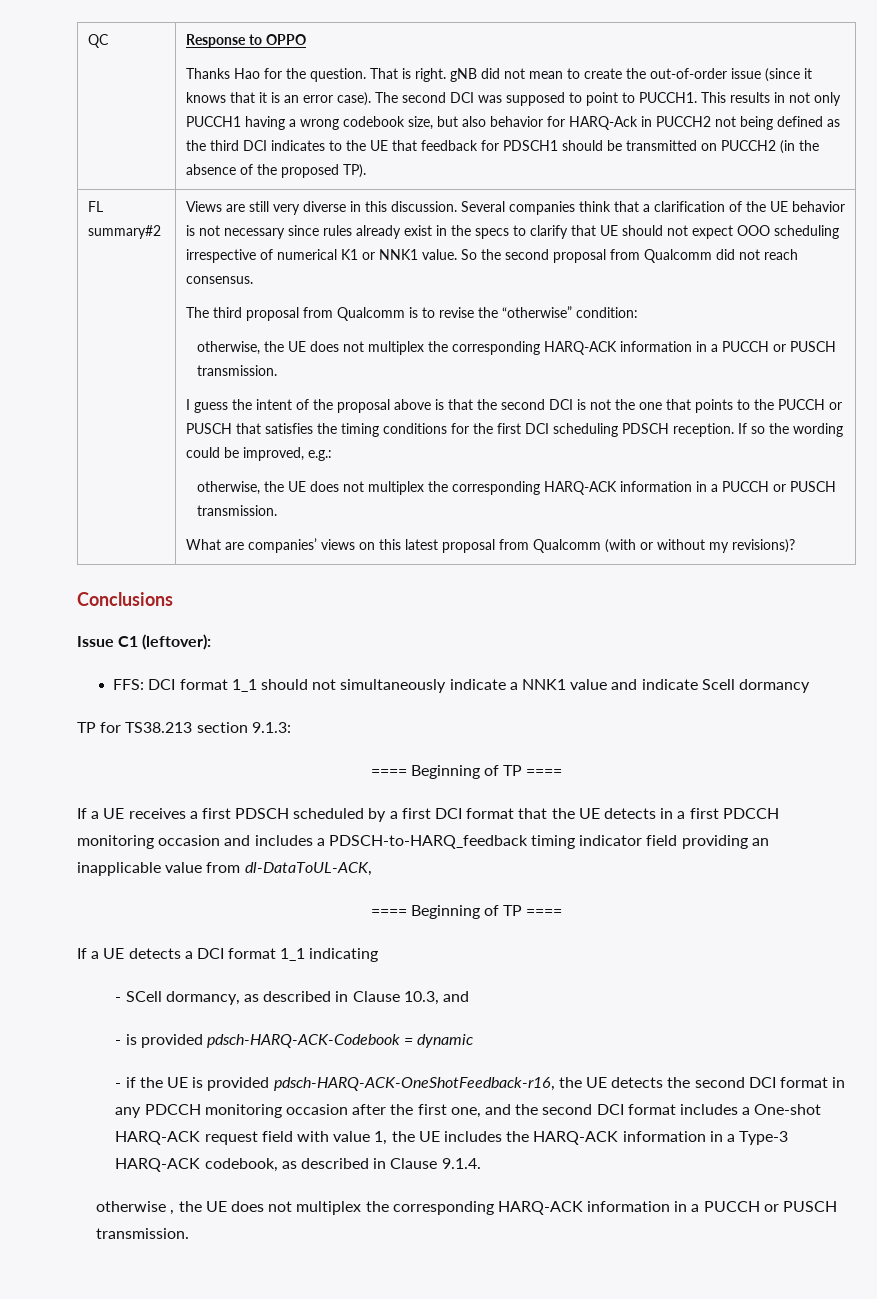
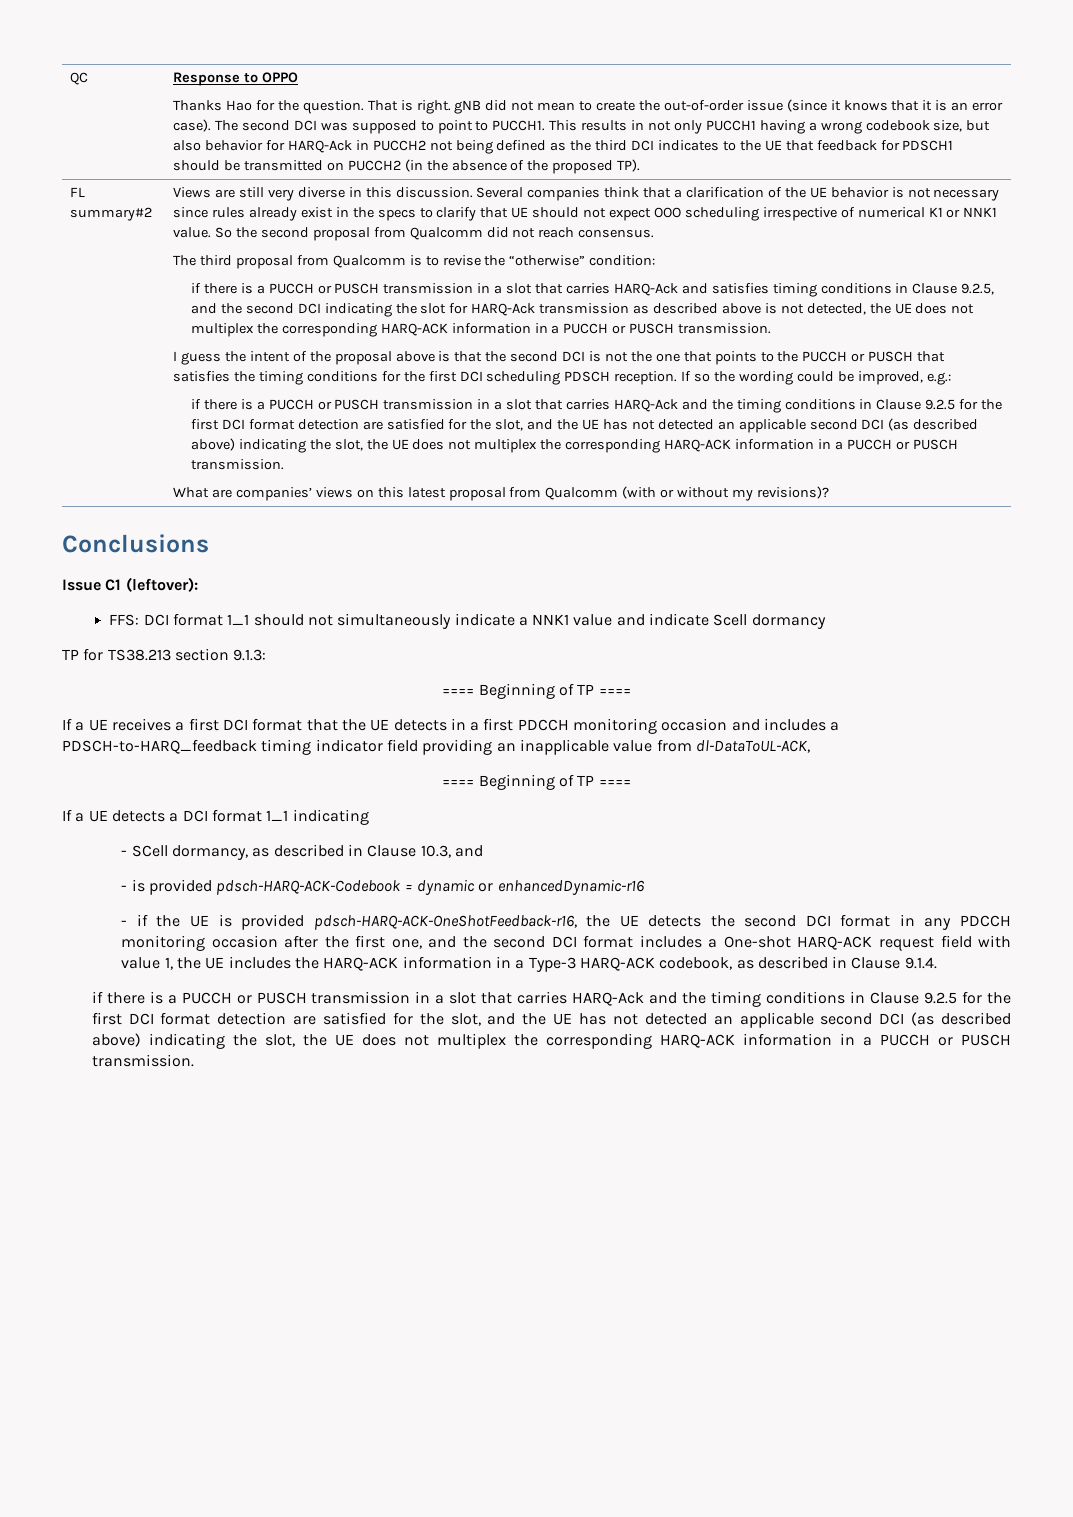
  The third proposal from Qualcomm is to revise the “otherwise” condition:
- otherwise, the UE does not multiplex the corresponding HARQ-ACK information in a PUCCH or PUSCH transmission.
+ if there is a PUCCH or PUSCH transmission in a slot that carries HARQ-Ack and satisfies timing conditions in Clause 9.2.5, and the second DCI indicating the slot for HARQ-Ack transmission as described above is not detected, the UE does not multiplex the corresponding HARQ-ACK information in a PUCCH or PUSCH transmission.
  If so the wording could be improved, e.g.:
- otherwise, the UE does not multiplex the corresponding HARQ-ACK information in a PUCCH or PUSCH transmission.
+ if there is a PUCCH or PUSCH transmission in a slot that carries HARQ-Ack and the timing conditions in Clause 9.2.5 for the first DCI format detection are satisfied for the slot, and the UE has not detected an applicable second DCI (as described above) indicating the slot, the UE does not multiplex the corresponding HARQ-ACK information in a PUCCH or PUSCH transmission.
- If a UE receives a first PDSCH scheduled by a first DCI format that the UE detects in a first PDCCH monitoring occasion and includes a PDSCH-to-HARQ_feedback timing indicator field providing an inapplicable value from dl-DataToUL-ACK,
+ If a UE receives a first DCI format that the UE detects in a first PDCCH monitoring occasion and includes a PDSCH-to-HARQ_feedback timing indicator field providing an inapplicable value from dl-DataToUL-ACK,
- - is provided pdsch-HARQ-ACK-Codebook = dynamic
+ - is provided pdsch-HARQ-ACK-Codebook = dynamic or enhancedDynamic-r16
  - if the UE is provided pdsch-HARQ-ACK-OneShotFeedback-r16, the UE detects the second DCI format in any PDCCH monitoring occasion after the first one, and the second DCI format includes a One-shot HARQ-ACK request field with value 1, the UE includes the HARQ-ACK information in a Type-3 HARQ-ACK codebook, as described in Clause 9.1.4.
- otherwise , the UE does not multiplex the corresponding HARQ-ACK information in a PUCCH or PUSCH transmission.
+ if there is a PUCCH or PUSCH transmission in a slot that carries HARQ-Ack and the timing conditions in Clause 9.2.5 for the first DCI format detection are satisfied for the slot, and the UE has not detected an applicable second DCI (as described above) indicating the slot, the UE does not multiplex the corresponding HARQ-ACK information in a PUCCH or PUSCH transmission.

